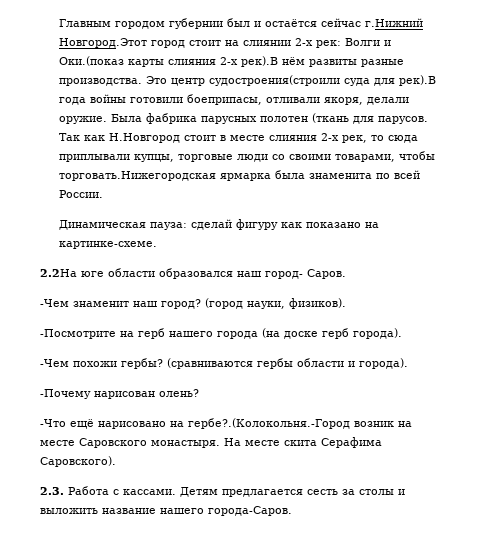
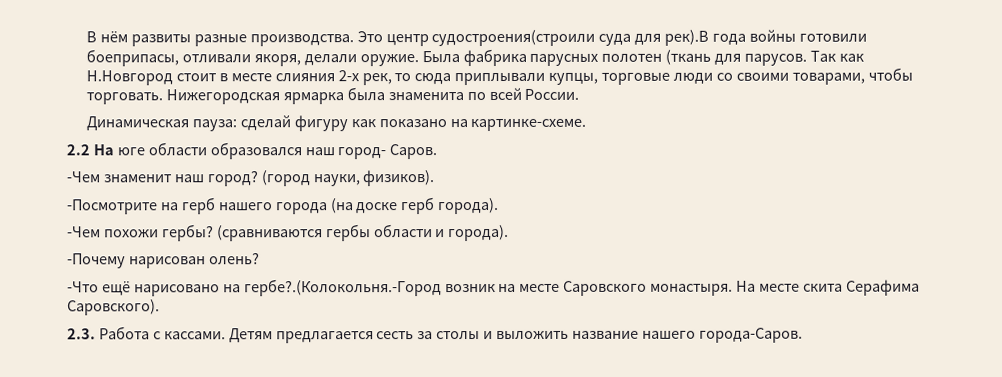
- Главным городом губернии был и остаётся сейчас г.Нижний Новгород.Этот город стоит на слиянии 2-х рек: Волги и Оки.(показ карты слияния 2-х рек).В нём развиты разные производства.
+ В нём развиты разные производства.
- Так как Н.Новгород стоит в месте слияния 2-х рек, то сюда приплывали купцы, торговые люди со своими товарами, чтобы торговать.Нижегородская ярмарка была знаменита по всей России.
+ Так как Н.Новгород стоит в месте слияния 2-х рек, то сюда приплывали купцы, торговые люди со своими товарами, чтобы торговать. Нижегородская ярмарка была знаменита по всей России.
- 2.2На юге области образовался наш город- Саров.
+ 2.2 На юге области образовался наш город- Саров.

